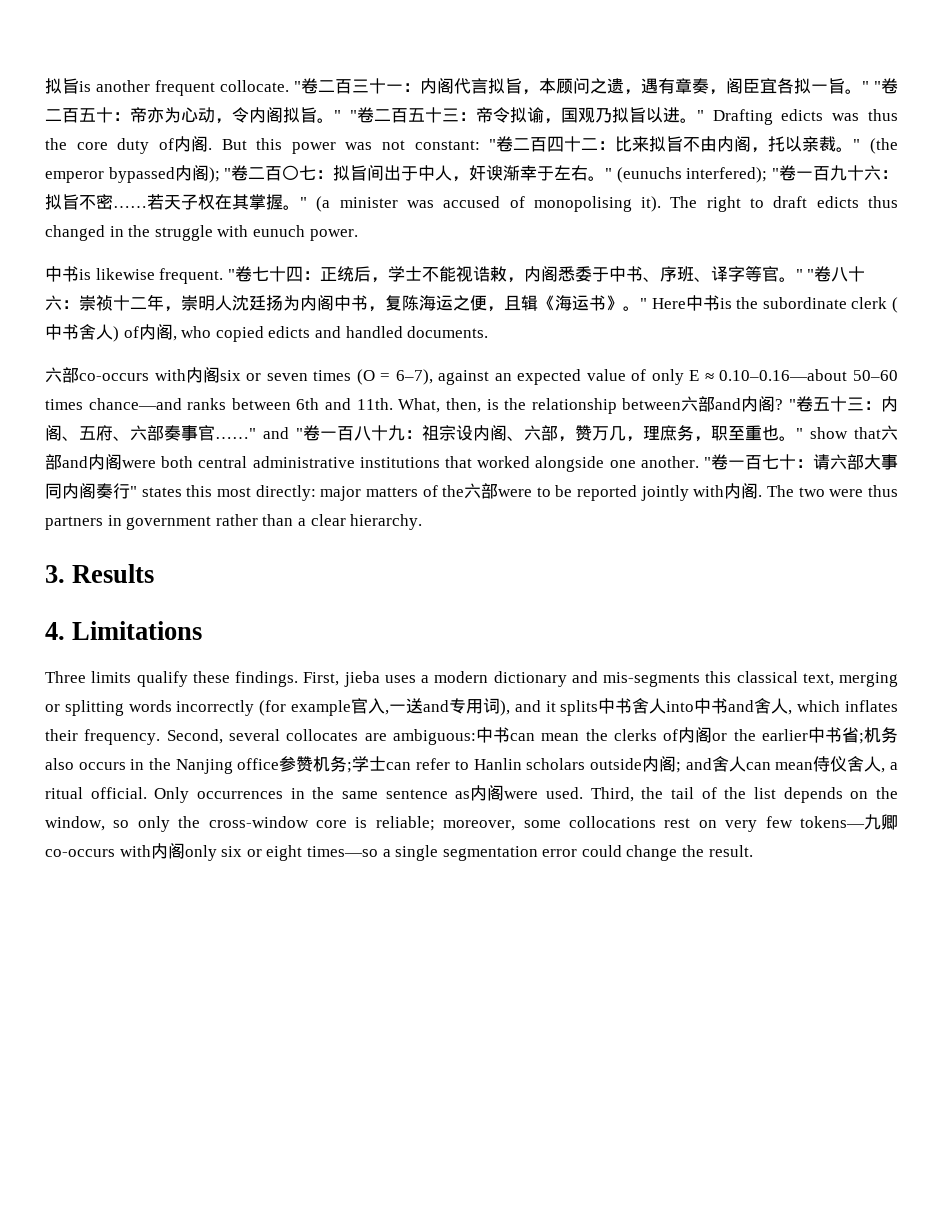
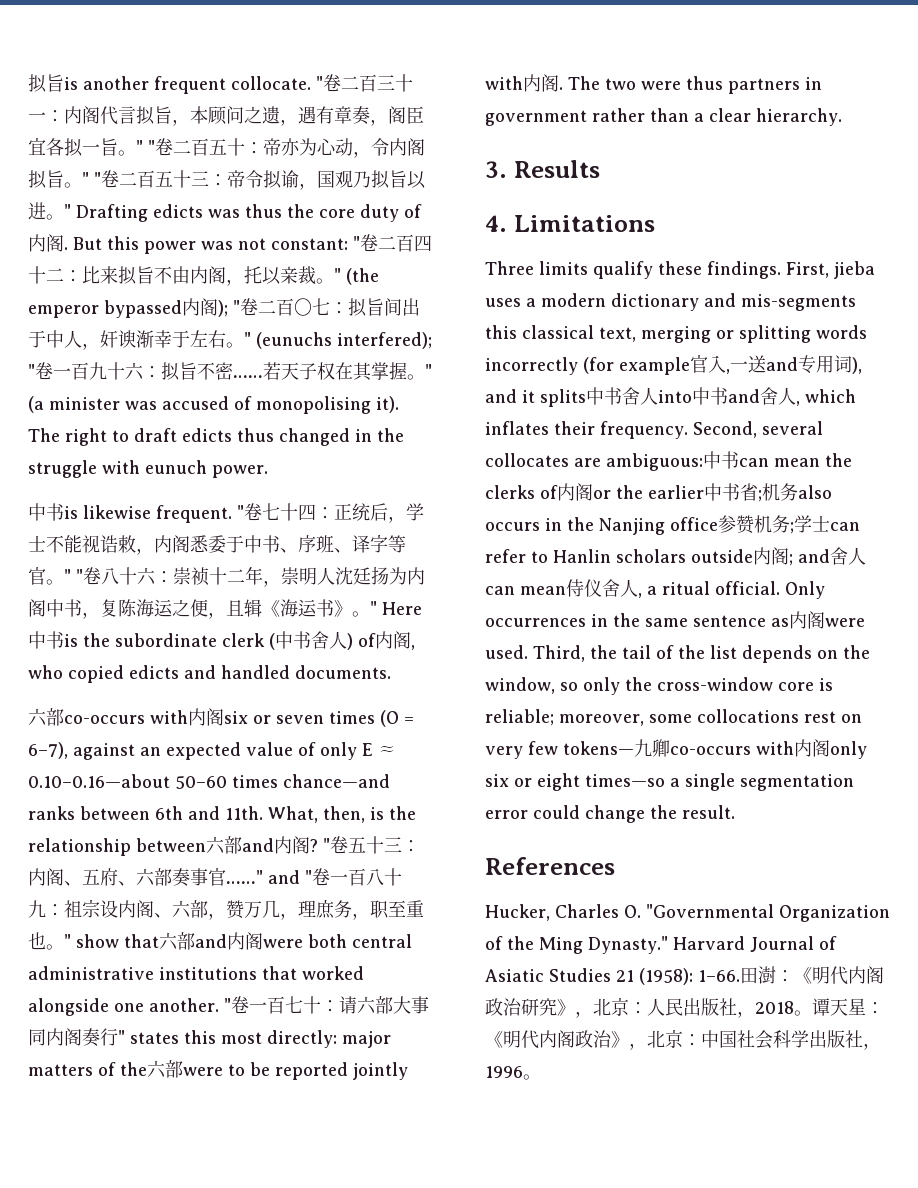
+ References
+ Hucker, Charles O. "Governmental Organization of the Ming Dynasty." Harvard Journal of Asiatic Studies 21 (1958): 1–66.田澍：《明代内阁政治研究》，北京：人民出版社，2018。谭天星：《明代内阁政治》，北京：中国社会科学出版社，1996。

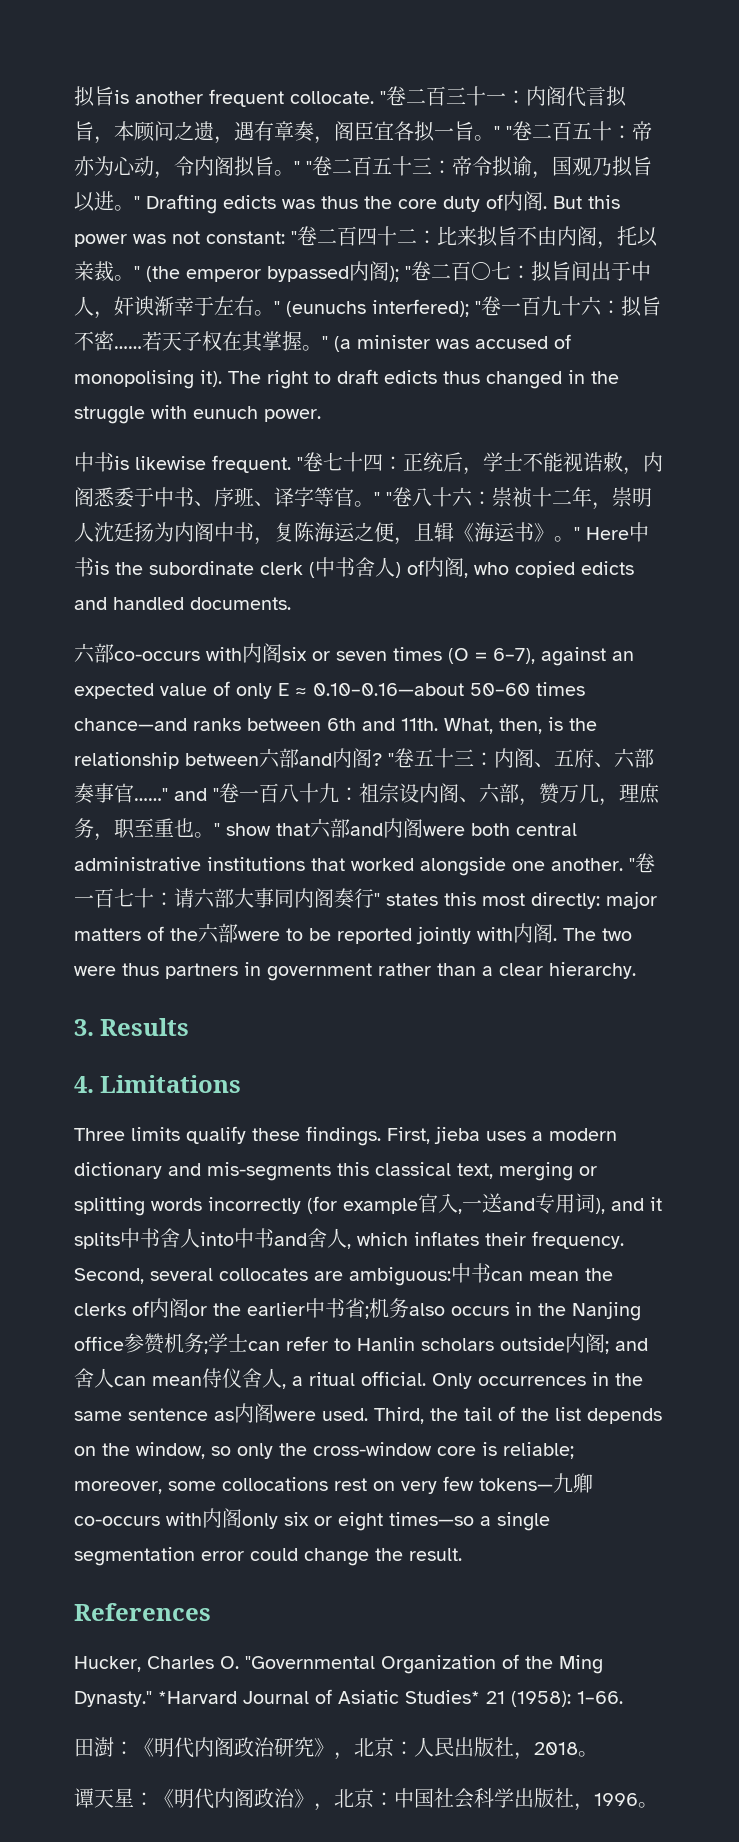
- Harvard Journal of Asiatic Studies 21 (1958): 1–66.田澍：《明代内阁政治研究》，北京：人民出版社，2018。谭天星：《明代内阁政治》，北京：中国社会科学出版社，1996。
+ *Harvard Journal of Asiatic Studies* 21 (1958): 1–66.
+ 田澍：《明代内阁政治研究》，北京：人民出版社，2018。
+ 谭天星：《明代内阁政治》，北京：中国社会科学出版社，1996。

